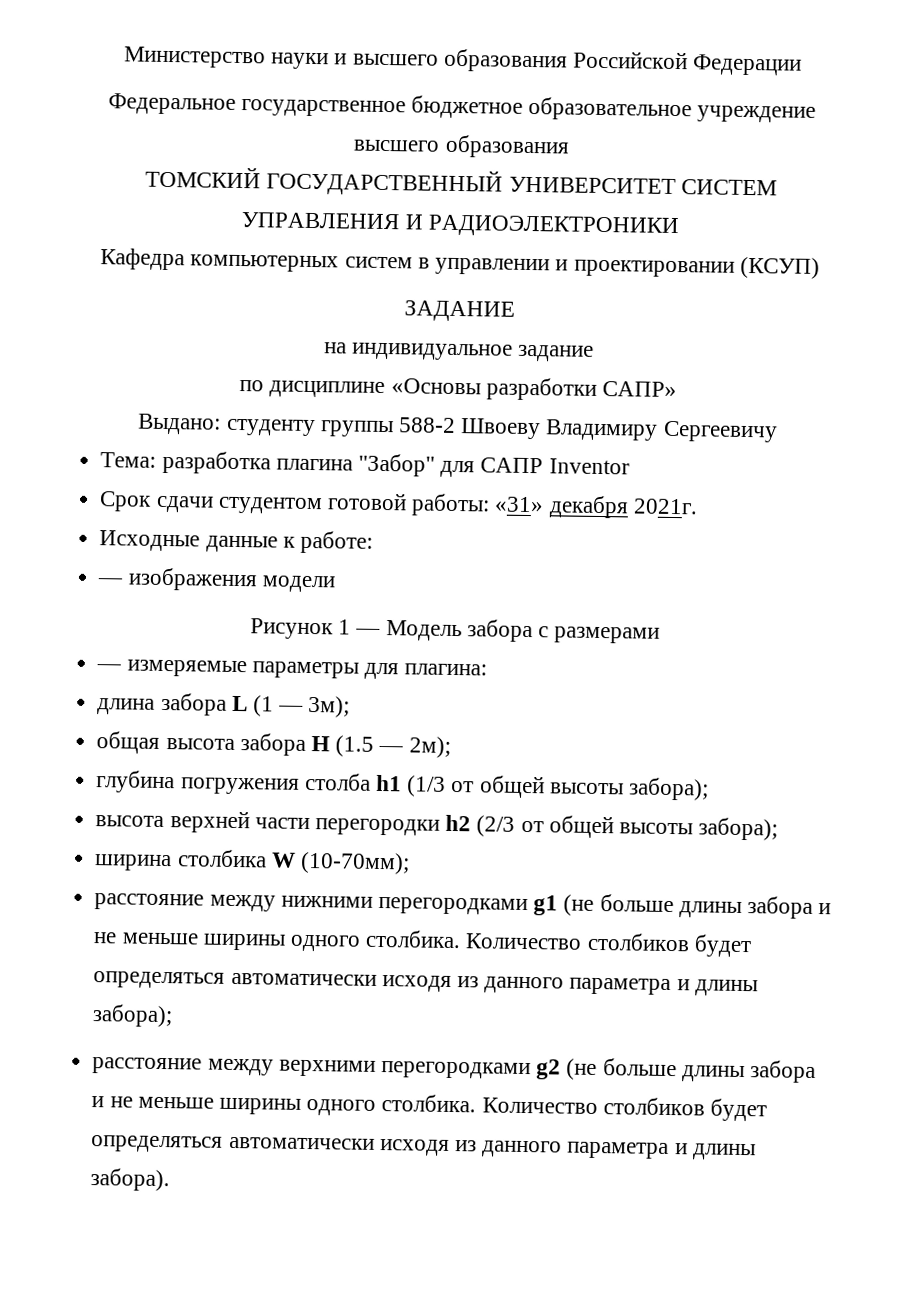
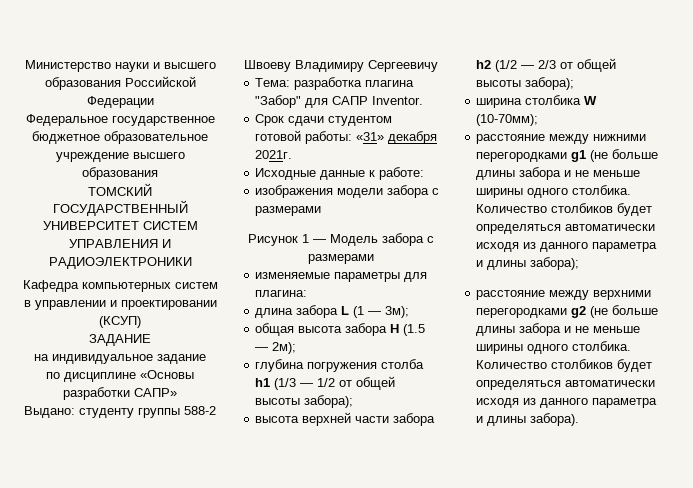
- Тема: разработка плагина "Забор" для САПР Inventor
+ Тема: разработка плагина "Забор" для САПР Inventor.
- — изображения модели
+ изображения модели забора с размерами
- — измеряемые параметры для плагина:
+ изменяемые параметры для плагина:
- глубина погружения столба h1 (1/3 от общей высоты забора);
+ глубина погружения столба h1 (1/3 — 1/2 от общей высоты забора);
- высота верхней части перегородки h2 (2/3 от общей высоты забора);
+ высота верхней части забора h2 (1/2 — 2/3 от общей высоты забора);

